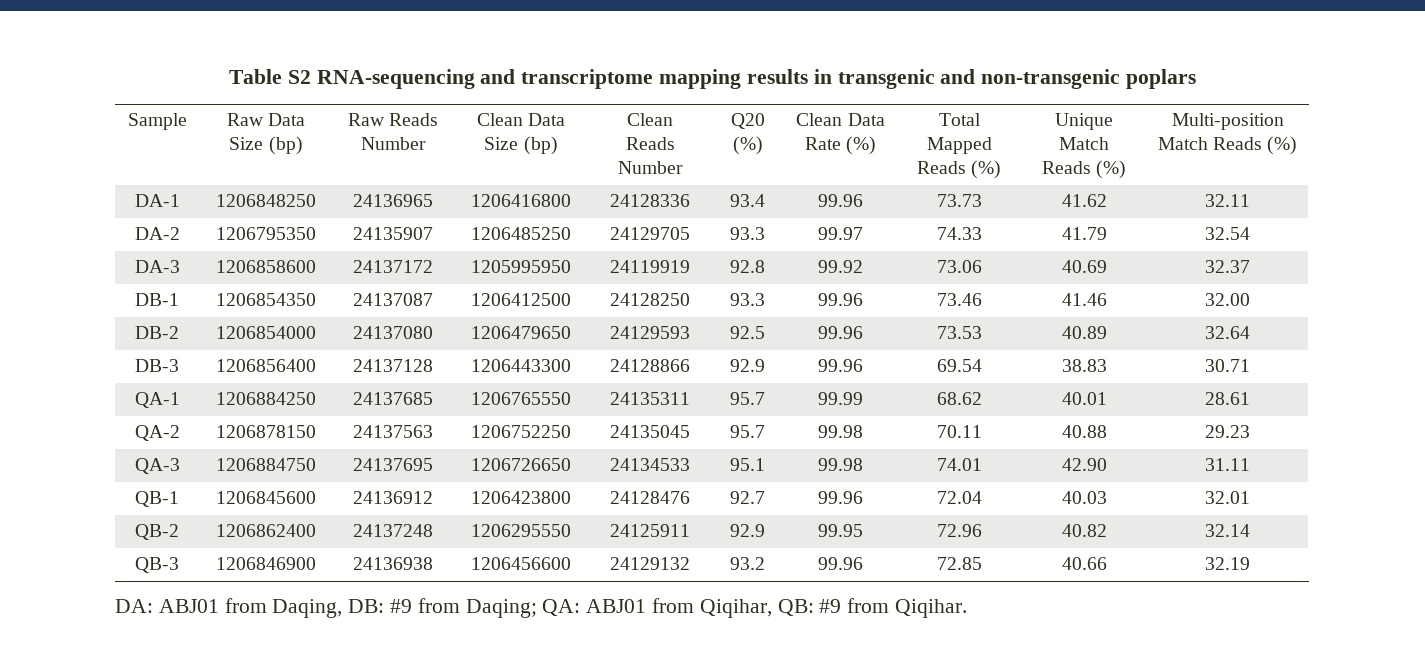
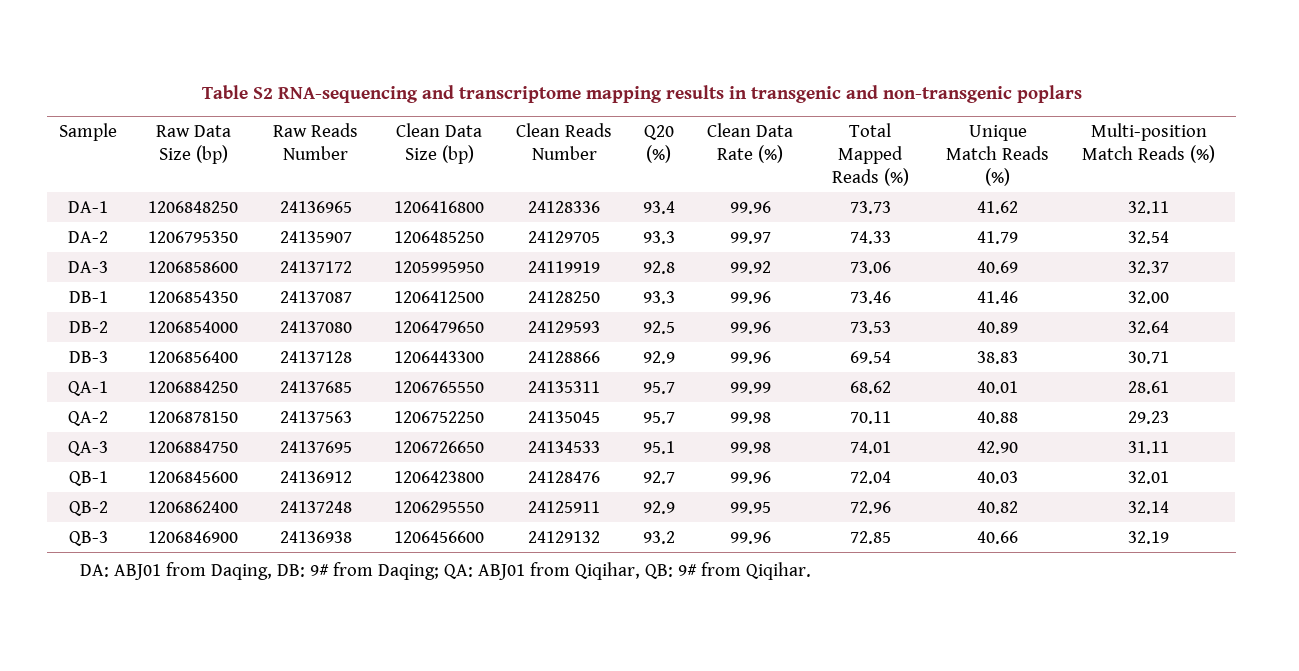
- DA: ABJ01 from Daqing, DB: #9 from Daqing; QA: ABJ01 from Qiqihar, QB: #9 from Qiqihar.
+ DA: ABJ01 from Daqing, DB: 9# from Daqing; QA: ABJ01 from Qiqihar, QB: 9# from Qiqihar.

